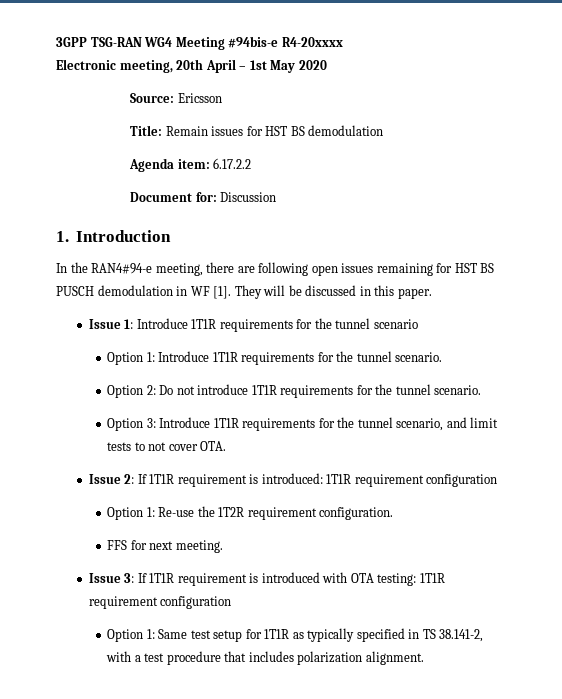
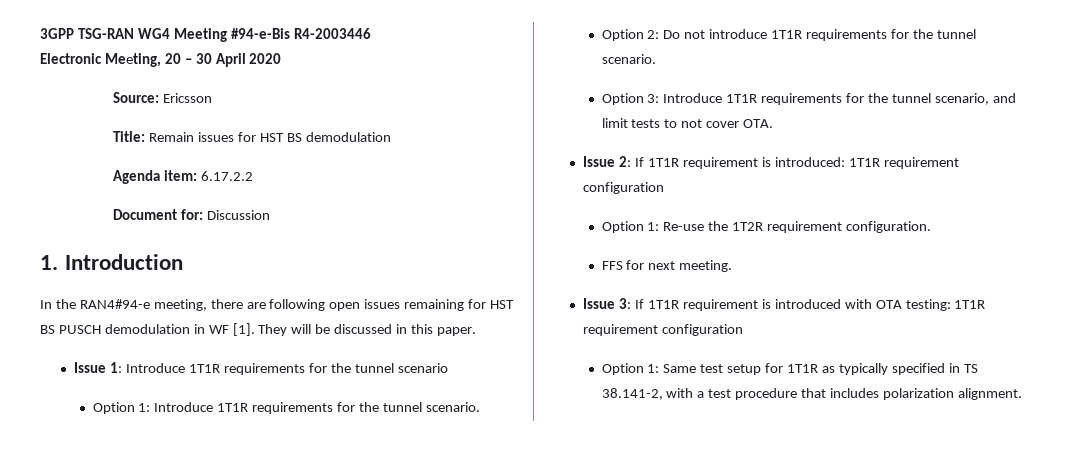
- 3GPP TSG-RAN WG4 Meeting #94bis-e R4-20xxxx
+ 3GPP TSG-RAN WG4 Meeting #94-e-Bis R4-2003446
- Electronic meeting, 20th April – 1st May 2020
+ Electronic Meeting, 20 – 30 April 2020

